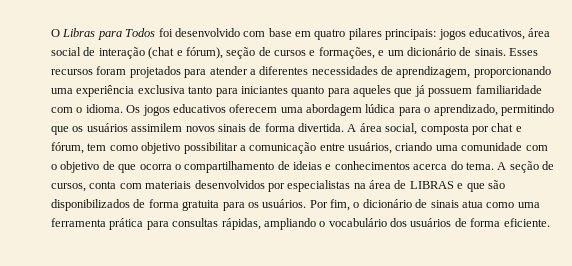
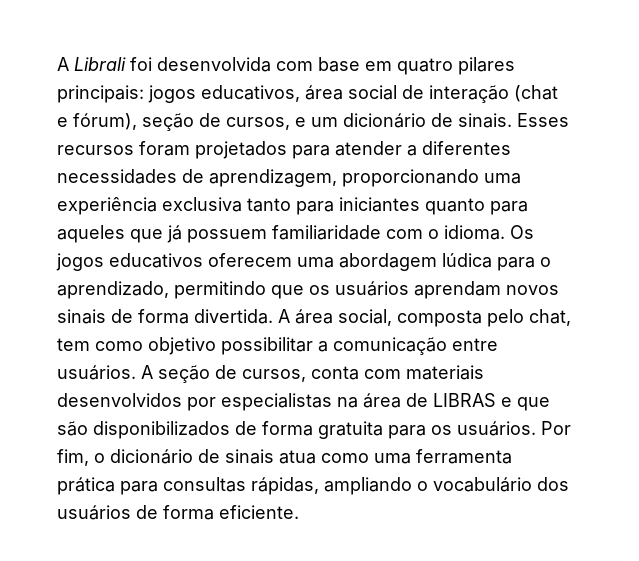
- O Libras para Todos foi desenvolvido com base em quatro pilares principais: jogos educativos, área social de interação (chat e fórum), seção de cursos e formações, e um dicionário de sinais.
+ A Librali foi desenvolvida com base em quatro pilares principais: jogos educativos, área social de interação (chat e fórum), seção de cursos, e um dicionário de sinais.
- Os jogos educativos oferecem uma abordagem lúdica para o aprendizado, permitindo que os usuários assimilem novos sinais de forma divertida.
+ Os jogos educativos oferecem uma abordagem lúdica para o aprendizado, permitindo que os usuários aprendam novos sinais de forma divertida.
- A área social, composta por chat e fórum, tem como objetivo possibilitar a comunicação entre usuários, criando uma comunidade com o objetivo de que ocorra o compartilhamento de ideias e conhecimentos acerca do tema.
+ A área social, composta pelo chat, tem como objetivo possibilitar a comunicação entre usuários.

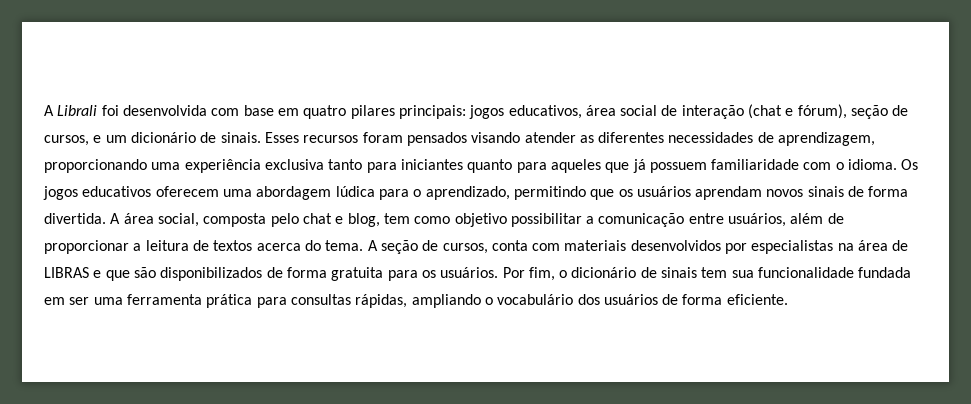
- Esses recursos foram projetados para atender a diferentes necessidades de aprendizagem, proporcionando uma experiência exclusiva tanto para iniciantes quanto para aqueles que já possuem familiaridade com o idioma.
+ Esses recursos foram pensados visando atender as diferentes necessidades de aprendizagem, proporcionando uma experiência exclusiva tanto para iniciantes quanto para aqueles que já possuem familiaridade com o idioma.
- A área social, composta pelo chat, tem como objetivo possibilitar a comunicação entre usuários.
+ A área social, composta pelo chat e blog, tem como objetivo possibilitar a comunicação entre usuários, além de proporcionar a leitura de textos acerca do tema.
- Por fim, o dicionário de sinais atua como uma ferramenta prática para consultas rápidas, ampliando o vocabulário dos usuários de forma eficiente.
+ Por fim, o dicionário de sinais tem sua funcionalidade fundada em ser uma ferramenta prática para consultas rápidas, ampliando o vocabulário dos usuários de forma eficiente.

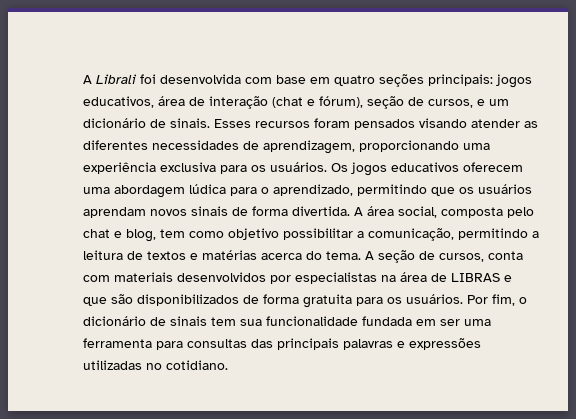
- A Librali foi desenvolvida com base em quatro pilares principais: jogos educativos, área social de interação (chat e fórum), seção de cursos, e um dicionário de sinais.
+ A Librali foi desenvolvida com base em quatro seções principais: jogos educativos, área de interação (chat e fórum), seção de cursos, e um dicionário de sinais.
- Esses recursos foram pensados visando atender as diferentes necessidades de aprendizagem, proporcionando uma experiência exclusiva tanto para iniciantes quanto para aqueles que já possuem familiaridade com o idioma.
+ Esses recursos foram pensados visando atender as diferentes necessidades de aprendizagem, proporcionando uma experiência exclusiva para os usuários.
- A área social, composta pelo chat e blog, tem como objetivo possibilitar a comunicação entre usuários, além de proporcionar a leitura de textos acerca do tema.
+ A área social, composta pelo chat e blog, tem como objetivo possibilitar a comunicação, permitindo a leitura de textos e matérias acerca do tema.
- Por fim, o dicionário de sinais tem sua funcionalidade fundada em ser uma ferramenta prática para consultas rápidas, ampliando o vocabulário dos usuários de forma eficiente.
+ Por fim, o dicionário de sinais tem sua funcionalidade fundada em ser uma ferramenta para consultas das principais palavras e expressões utilizadas no cotidiano.

